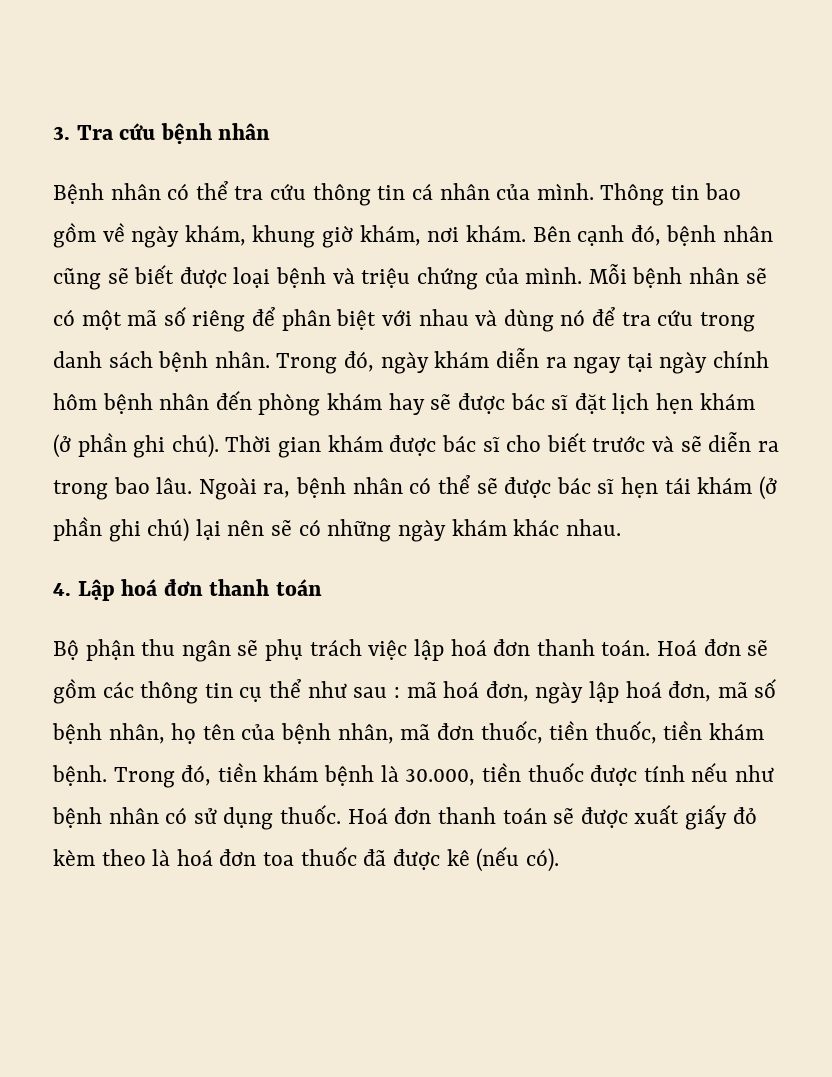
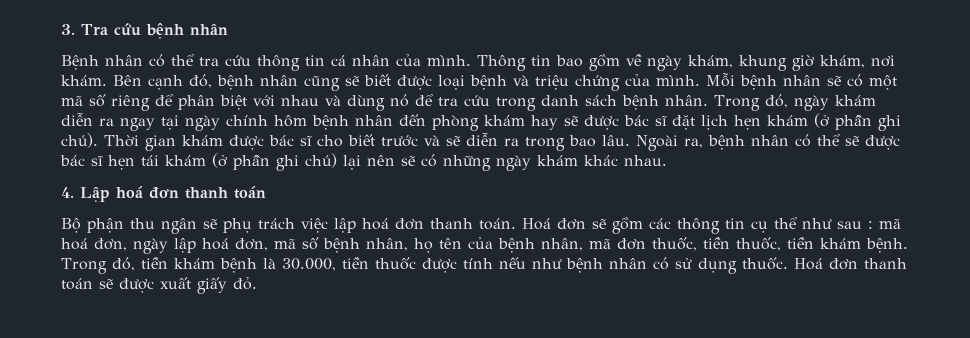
- Hoá đơn thanh toán sẽ được xuất giấy đỏ kèm theo là hoá đơn toa thuốc đã được kê (nếu có).
+ Hoá đơn thanh toán sẽ được xuất giấy đỏ.

